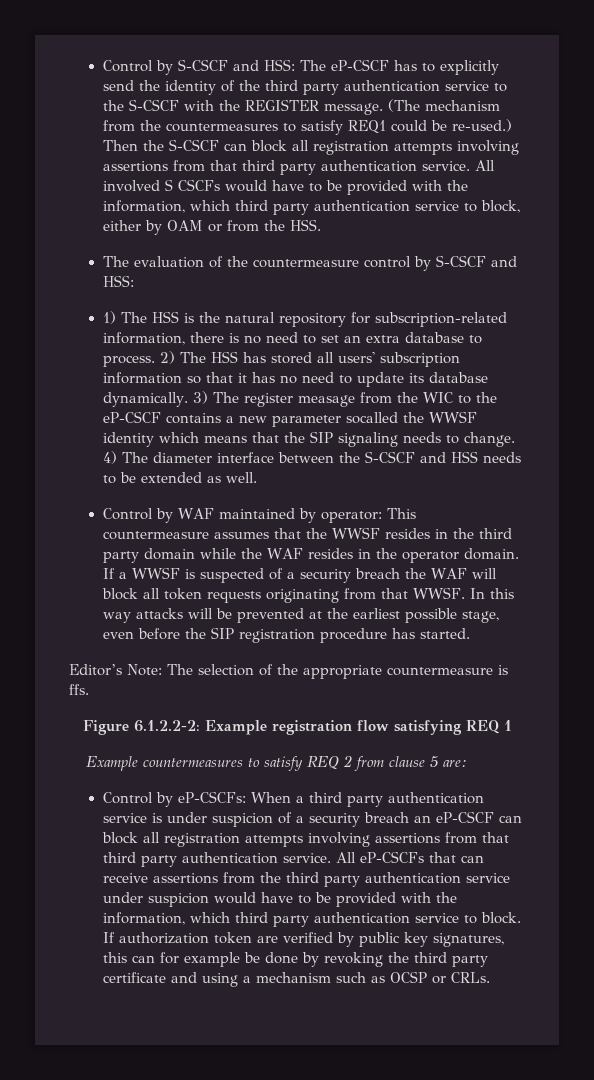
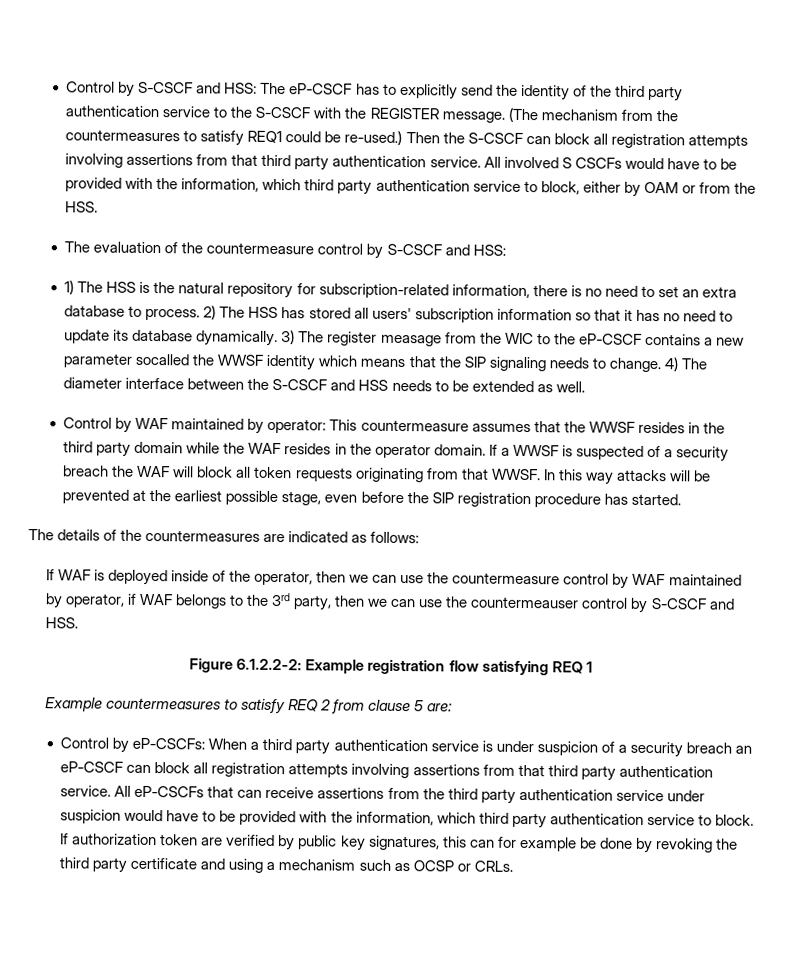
- Editor’s Note: The selection of the appropriate countermeasure is ffs.
+ The details of the countermeasures are indicated as follows:
+ If WAF is deployed inside of the operator, then we can use the countermeasure control by WAF maintained by operator, if WAF belongs to the 3rd party, then we can use the countermeauser control by S-CSCF and HSS.

